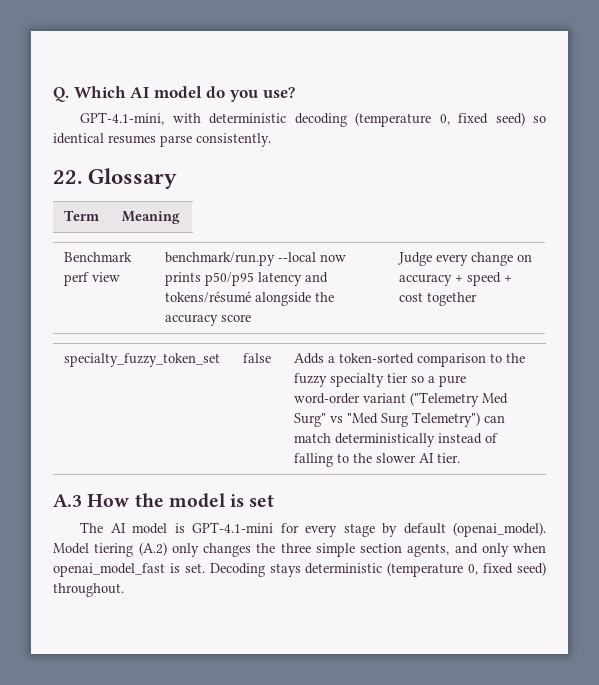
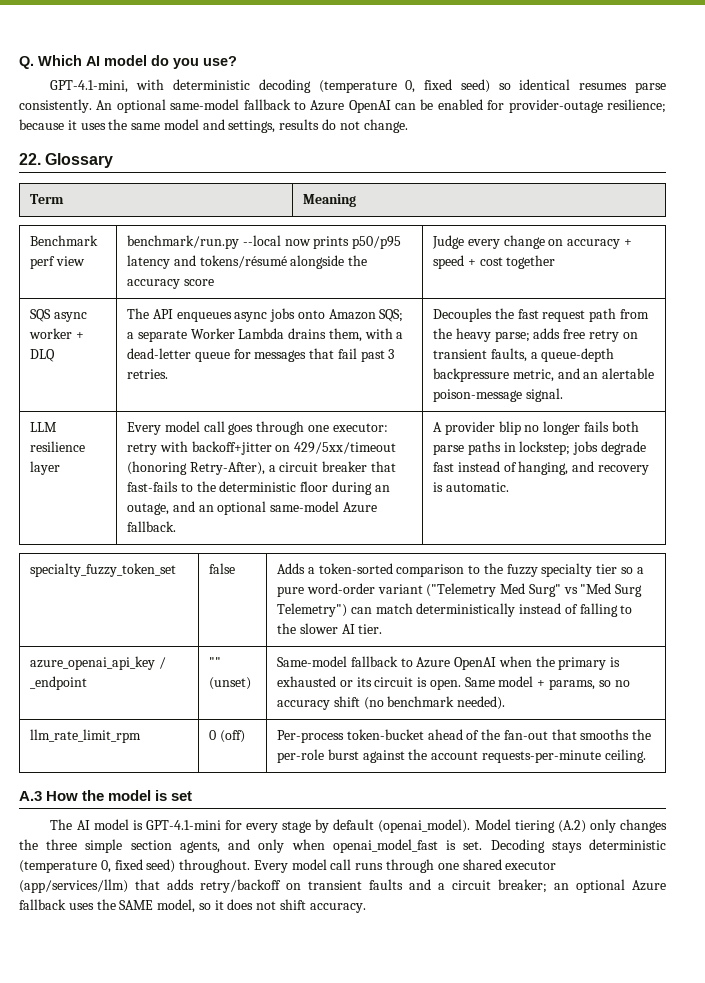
+ An optional same-model fallback to Azure OpenAI can be enabled for provider-outage resilience; because it uses the same model and settings, results do not change.
+ SQS async worker + DLQ | The API enqueues async jobs onto Amazon SQS; a separate Worker Lambda drains them, with a dead-letter queue for messages that fail past 3 retries. | Decouples the fast request path from the heavy parse; adds free retry on transient faults, a queue-depth backpressure metric, and an alertable poison-message signal.
+ LLM resilience layer | Every model call goes through one executor: retry with backoff+jitter on 429/5xx/timeout (honoring Retry-After), a circuit breaker that fast-fails to the deterministic floor during an outage, and an optional same-model Azure fallback. | A provider blip no longer fails both parse paths in lockstep; jobs degrade fast instead of hanging, and recovery is automatic.
+ azure_openai_api_key / _endpoint | "" (unset) | Same-model fallback to Azure OpenAI when the primary is exhausted or its circuit is open. Same model + params, so no accuracy shift (no benchmark needed).
+ llm_rate_limit_rpm | 0 (off) | Per-process token-bucket ahead of the fan-out that smooths the per-role burst against the account requests-per-minute ceiling.
+ Every model call runs through one shared executor (app/services/llm) that adds retry/backoff on transient faults and a circuit breaker; an optional Azure fallback uses the SAME model, so it does not shift accuracy.

